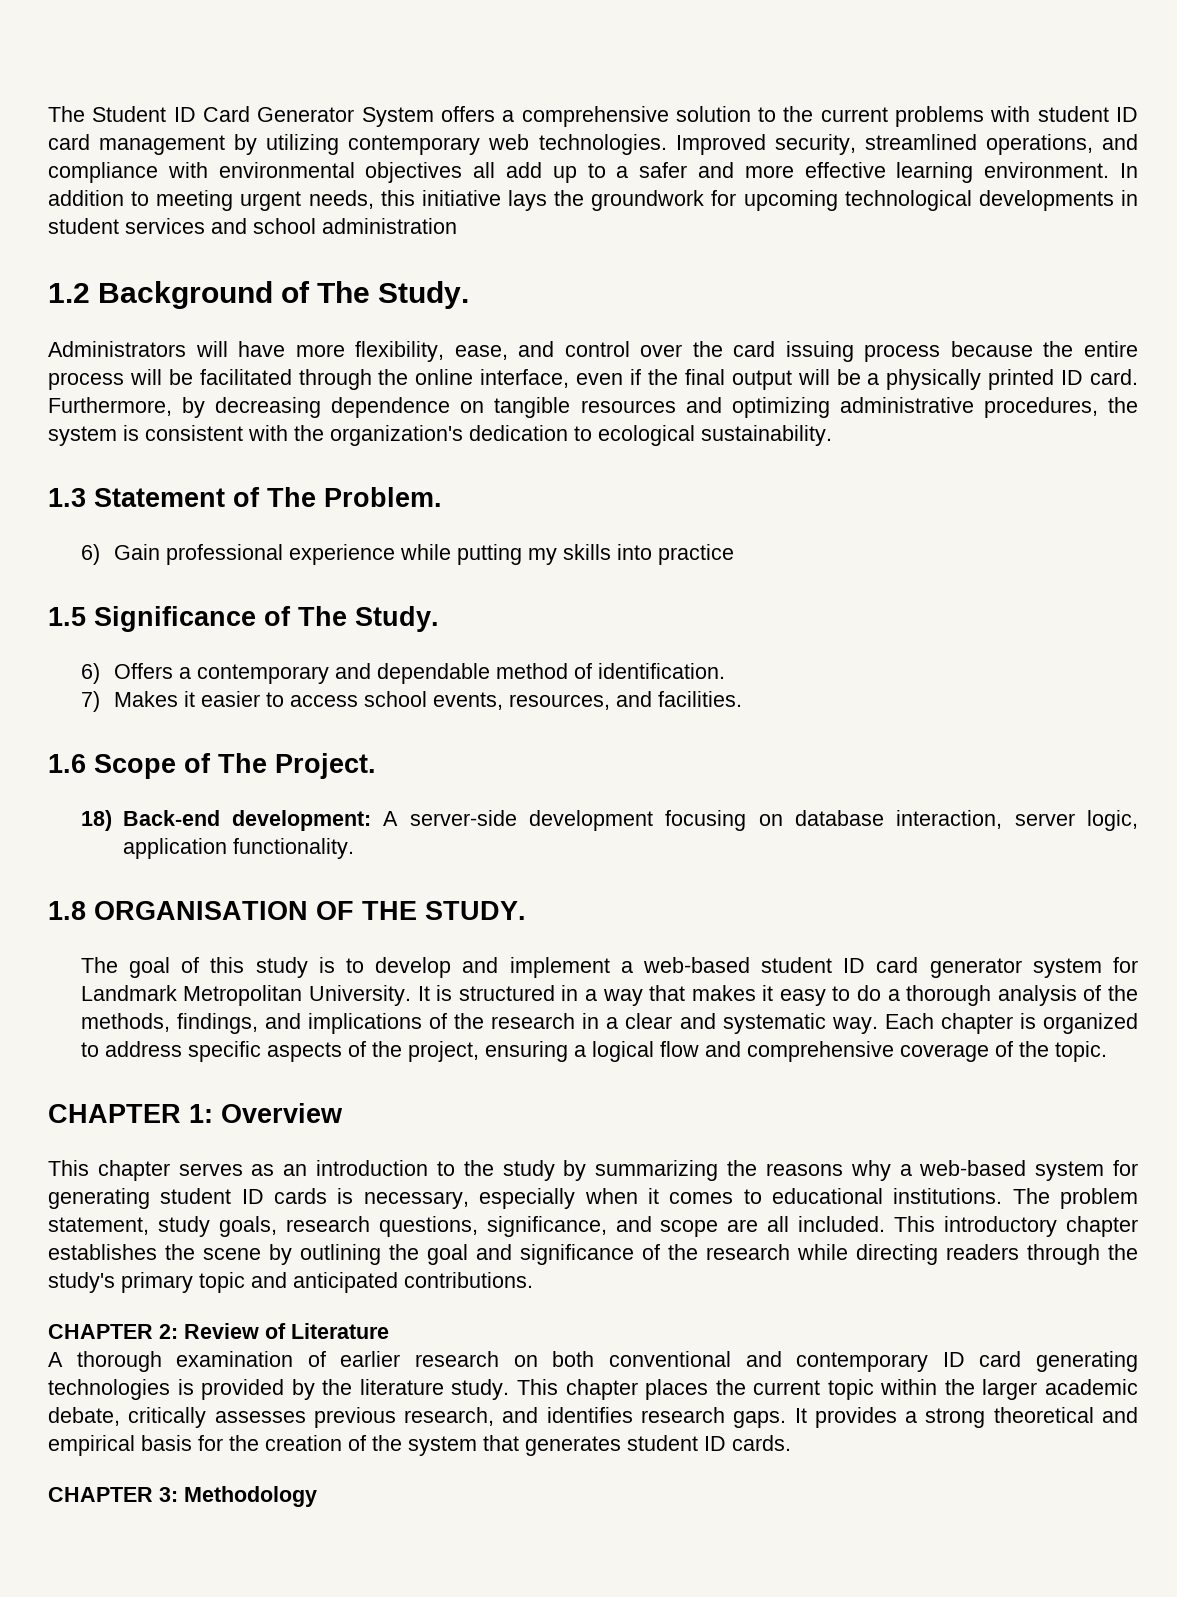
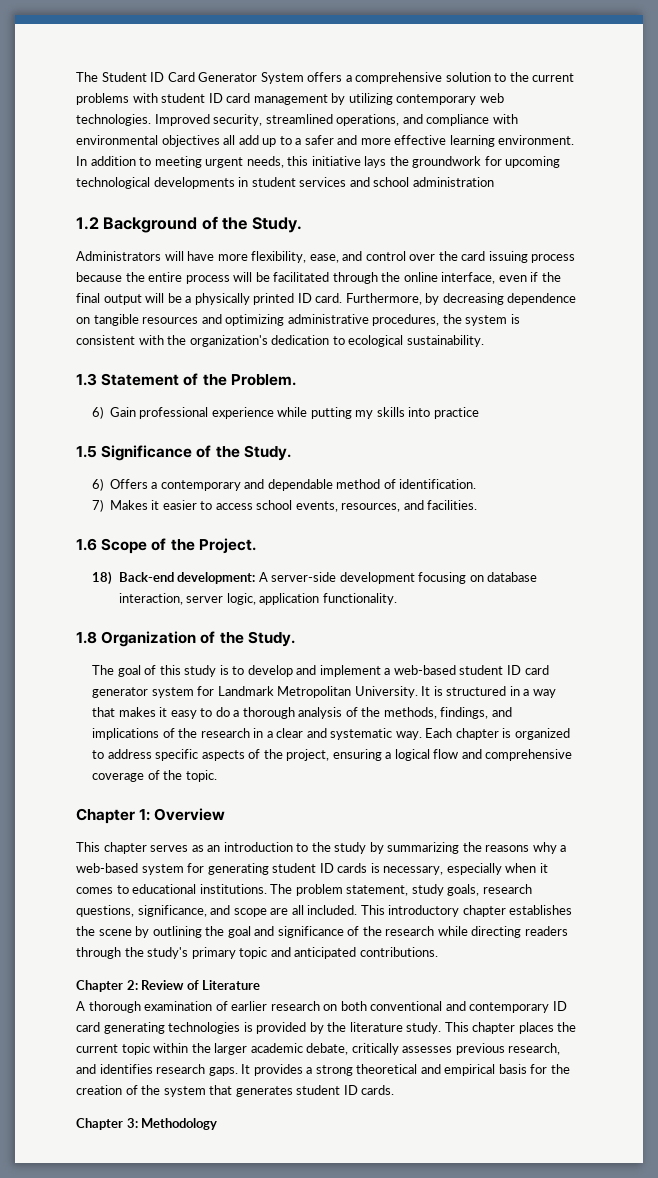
- 1.2 Background of The Study.
+ 1.2 Background of the Study.
- 1.3 Statement of The Problem.
+ 1.3 Statement of the Problem.
- 1.5 Significance of The Study.
+ 1.5 Significance of the Study.
- 1.6 Scope of The Project.
+ 1.6 Scope of the Project.
- 1.8 ORGANISATION OF THE STUDY.
+ 1.8 Organization of the Study.
- CHAPTER 1: Overview
+ Chapter 1: Overview
- CHAPTER 2: Review of Literature
+ Chapter 2: Review of Literature
- CHAPTER 3: Methodology
+ Chapter 3: Methodology

